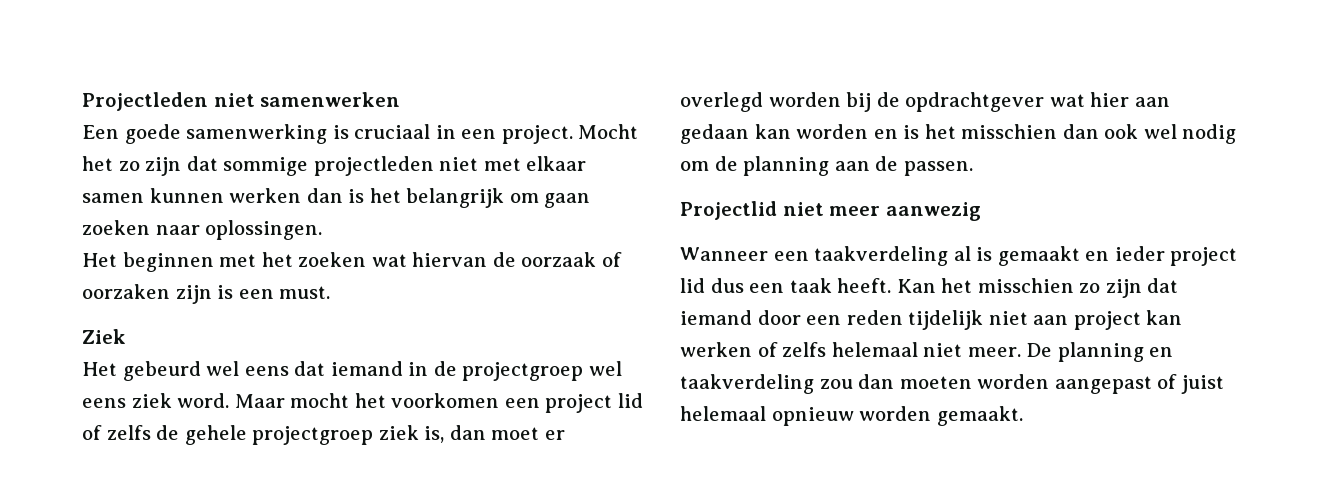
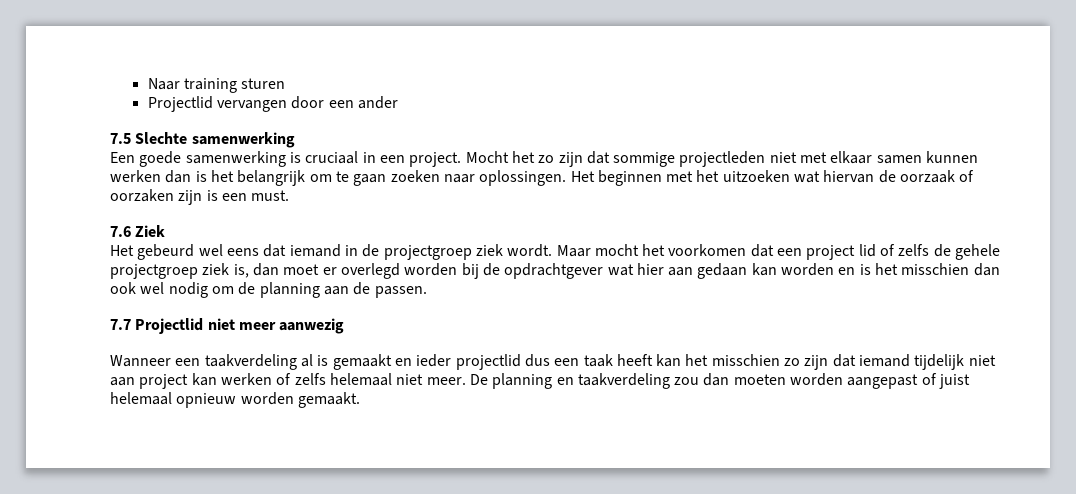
- Projectleden niet samenwerken
+ Naar training sturen
+ Projectlid vervangen door een ander
+ 7.5 Slechte samenwerking
- Mocht het zo zijn dat sommige projectleden niet met elkaar samen kunnen werken dan is het belangrijk om gaan zoeken naar oplossingen.
- Het beginnen met het zoeken wat hiervan de oorzaak of oorzaken zijn is een must.
+ Mocht het zo zijn dat sommige projectleden niet met elkaar samen kunnen werken dan is het belangrijk om te gaan zoeken naar oplossingen. Het beginnen met het uitzoeken wat hiervan de oorzaak of oorzaken zijn is een must.
- Ziek
+ 7.6 Ziek
- Het gebeurd wel eens dat iemand in de projectgroep wel eens ziek word.
+ Het gebeurd wel eens dat iemand in de projectgroep ziek wordt.
- Maar mocht het voorkomen een project lid of zelfs de gehele projectgroep ziek is, dan moet er overlegd worden bij de opdrachtgever wat hier aan gedaan kan worden en is het misschien dan ook wel nodig om de planning aan de passen.
+ Maar mocht het voorkomen dat een project lid of zelfs de gehele projectgroep ziek is, dan moet er overlegd worden bij de opdrachtgever wat hier aan gedaan kan worden en is het misschien dan ook wel nodig om de planning aan de passen.
- Projectlid niet meer aanwezig
+ 7.7 Projectlid niet meer aanwezig
- Wanneer een taakverdeling al is gemaakt en ieder project lid dus een taak heeft. Kan het misschien zo zijn dat iemand door een reden tijdelijk niet aan project kan werken of zelfs helemaal niet meer.
+ Wanneer een taakverdeling al is gemaakt en ieder projectlid dus een taak heeft kan het misschien zo zijn dat iemand tijdelijk niet aan project kan werken of zelfs helemaal niet meer.

